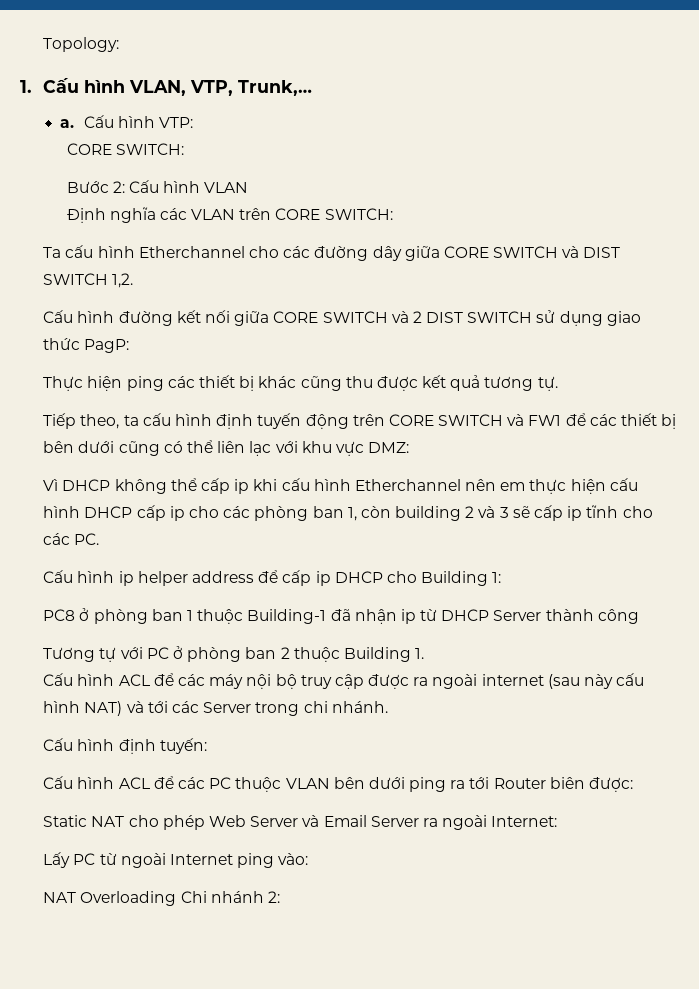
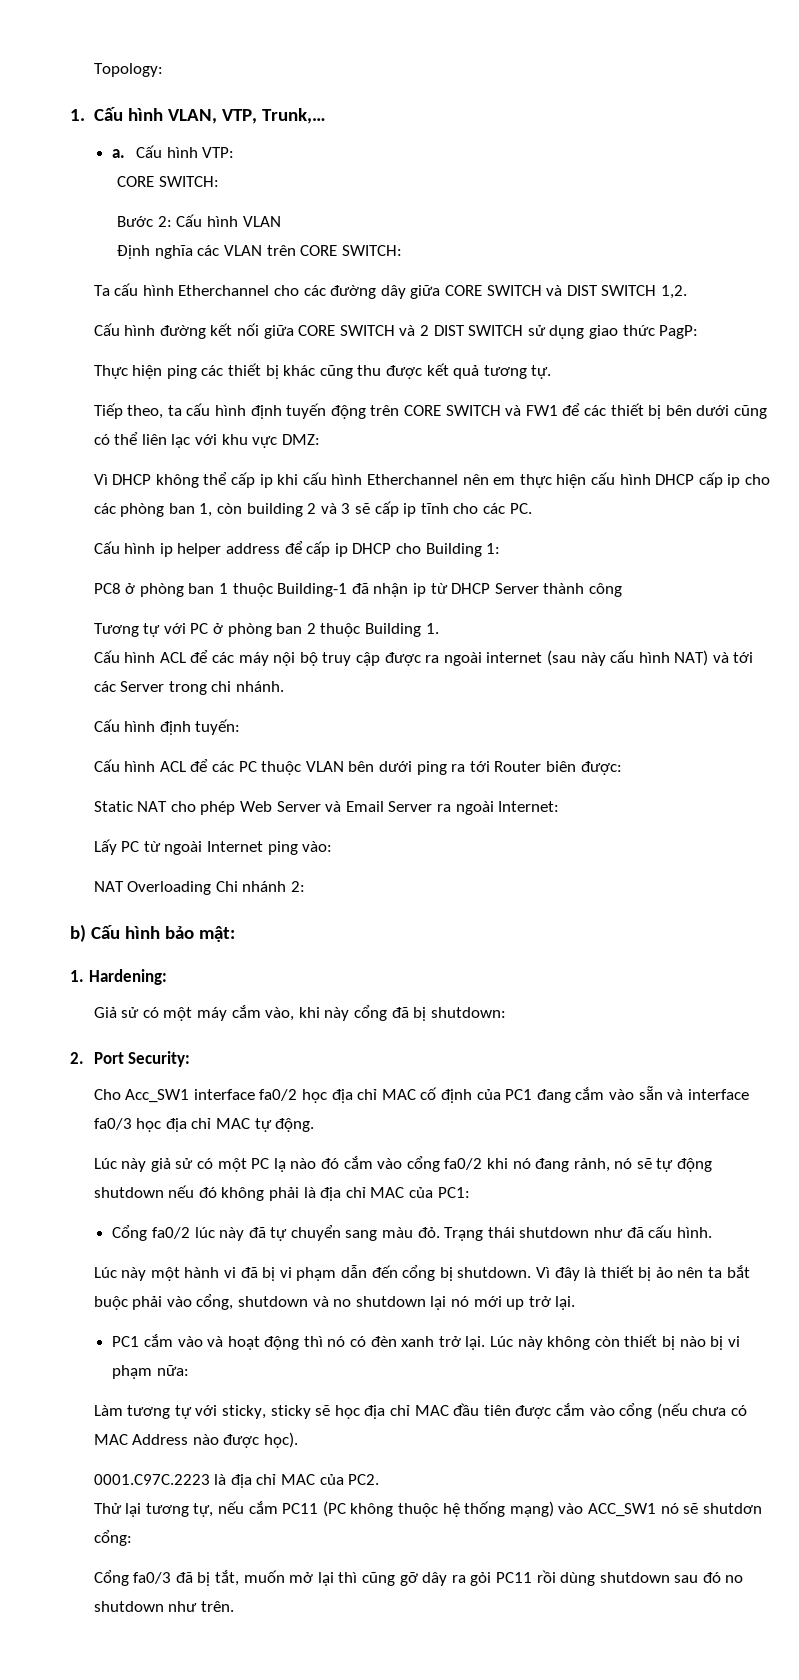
+ b) Cấu hình bảo mật:
+ 1. Hardening:
+ Giả sử có một máy cắm vào, khi này cổng đã bị shutdown:
+ 2. Port Security:
+ Cho Acc_SW1 interface fa0/2 học địa chỉ MAC cố định của PC1 đang cắm vào sẵn và interface fa0/3 học địa chỉ MAC tự động.
+ Lúc này giả sử có một PC lạ nào đó cắm vào cổng fa0/2 khi nó đang rảnh, nó sẽ tự động shutdown nếu đó không phải là địa chỉ MAC của PC1:
+ Cổng fa0/2 lúc này đã tự chuyển sang màu đỏ. Trạng thái shutdown như đã cấu hình.
+ Lúc này một hành vi đã bị vi phạm dẫn đến cổng bị shutdown. Vì đây là thiết bị ảo nên ta bắt buộc phải vào cổng, shutdown và no shutdown lại nó mới up trở lại.
+ PC1 cắm vào và hoạt động thì nó có đèn xanh trở lại. Lúc này không còn thiết bị nào bị vi phạm nữa:
+ Làm tương tự với sticky, sticky sẽ học địa chỉ MAC đầu tiên được cắm vào cổng (nếu chưa có MAC Address nào được học).
+ 0001.C97C.2223 là địa chỉ MAC của PC2.
+ Thử lại tương tự, nếu cắm PC11 (PC không thuộc hệ thống mạng) vào ACC_SW1 nó sẽ shutdơn cổng:
+ Cổng fa0/3 đã bị tắt, muốn mở lại thì cũng gỡ dây ra gỏi PC11 rồi dùng shutdown sau đó no shutdown như trên.

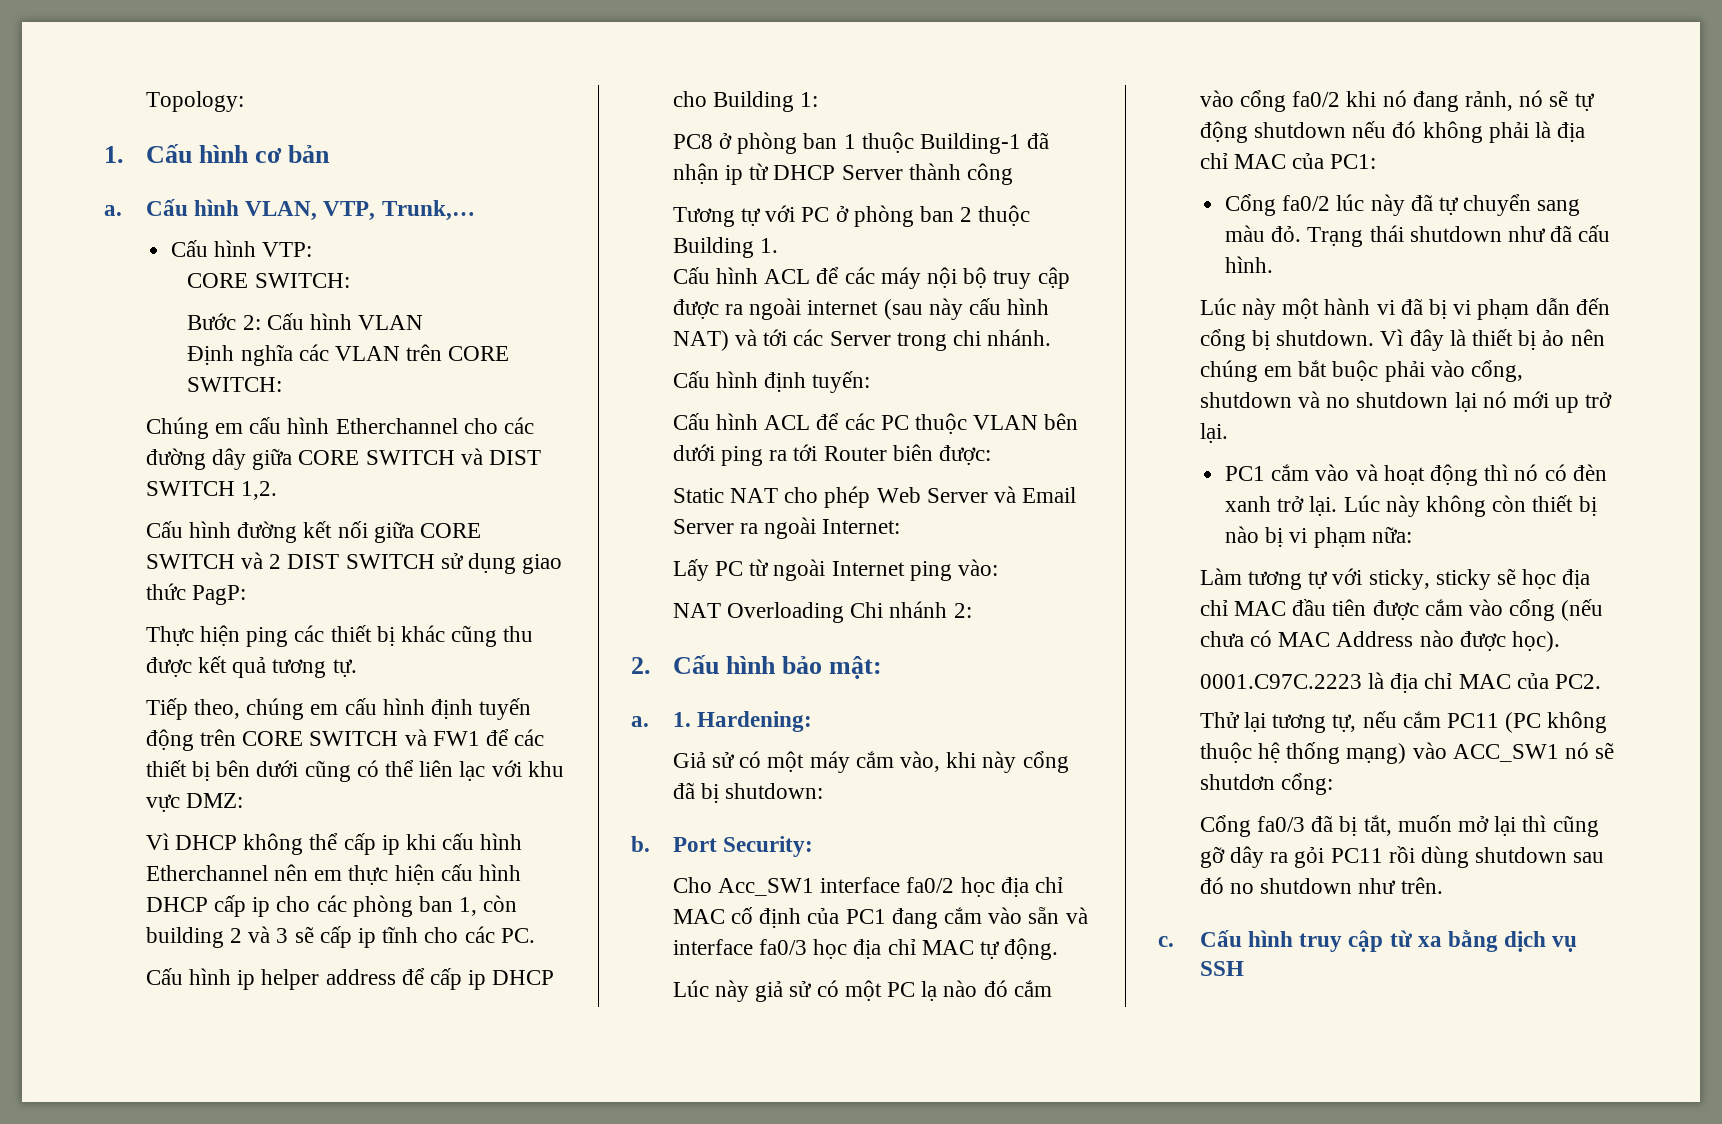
- 1. Cấu hình VLAN, VTP, Trunk,…
+ 1. Cấu hình cơ bản
+ a. Cấu hình VLAN, VTP, Trunk,…
- a.
- Ta cấu hình Etherchannel cho các đường dây giữa CORE SWITCH và DIST SWITCH 1,2.
+ Chúng em cấu hình Etherchannel cho các đường dây giữa CORE SWITCH và DIST SWITCH 1,2.
- Tiếp theo, ta cấu hình định tuyến động trên CORE SWITCH và FW1 để các thiết bị bên dưới cũng có thể liên lạc với khu vực DMZ:
+ Tiếp theo, chúng em cấu hình định tuyến động trên CORE SWITCH và FW1 để các thiết bị bên dưới cũng có thể liên lạc với khu vực DMZ:
- b) Cấu hình bảo mật:
- 1. Hardening:
+ 2. Cấu hình bảo mật:
+ a. 1. Hardening:
- 2. Port Security:
+ b. Port Security:
- Vì đây là thiết bị ảo nên ta bắt buộc phải vào cổng, shutdown và no shutdown lại nó mới up trở lại.
+ Vì đây là thiết bị ảo nên chúng em bắt buộc phải vào cổng, shutdown và no shutdown lại nó mới up trở lại.
+ c. Cấu hình truy cập từ xa bằng dịch vụ SSH

